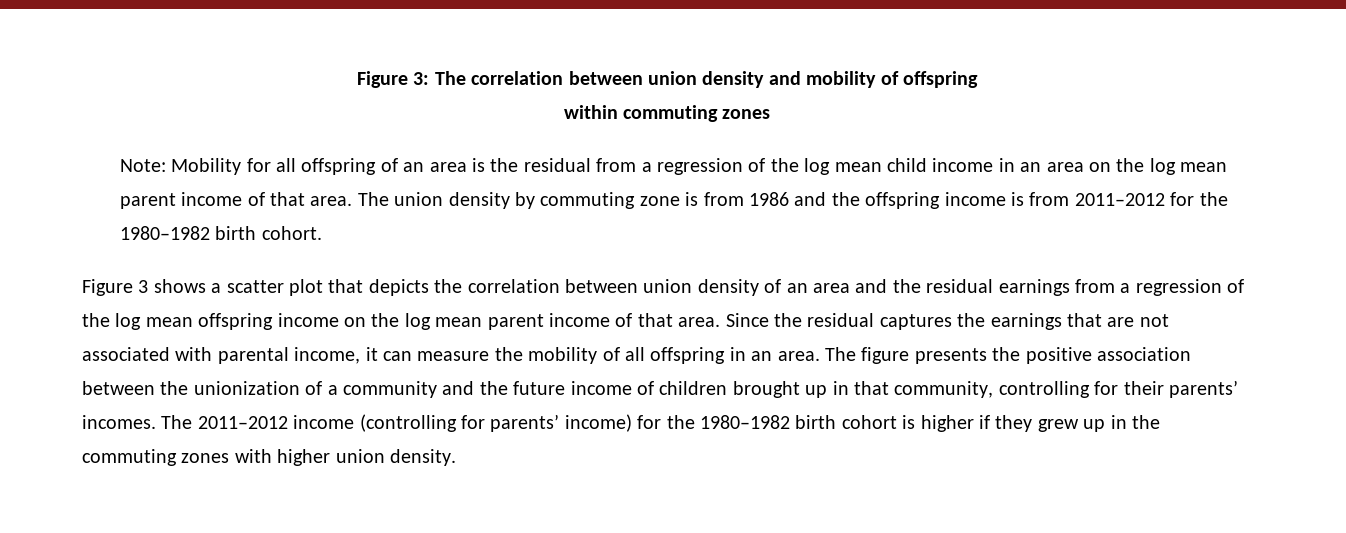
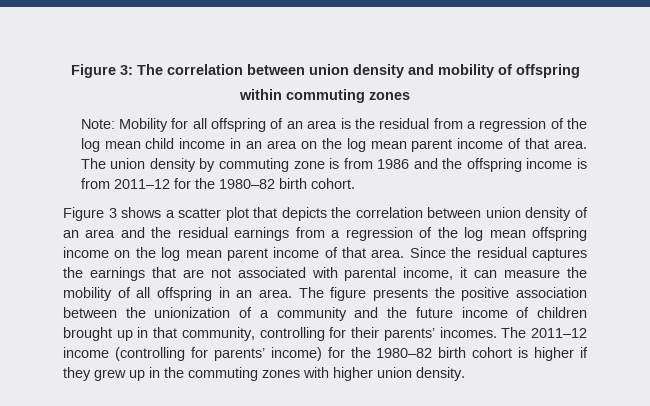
- The union density by commuting zone is from 1986 and the offspring income is from 2011–2012 for the 1980–1982 birth cohort.
+ The union density by commuting zone is from 1986 and the offspring income is from 2011–12 for the 1980–82 birth cohort.
- The 2011–2012 income (controlling for parents’ income) for the 1980–1982 birth cohort is higher if they grew up in the commuting zones with higher union density.
+ The 2011–12 income (controlling for parents’ income) for the 1980–82 birth cohort is higher if they grew up in the commuting zones with higher union density.

